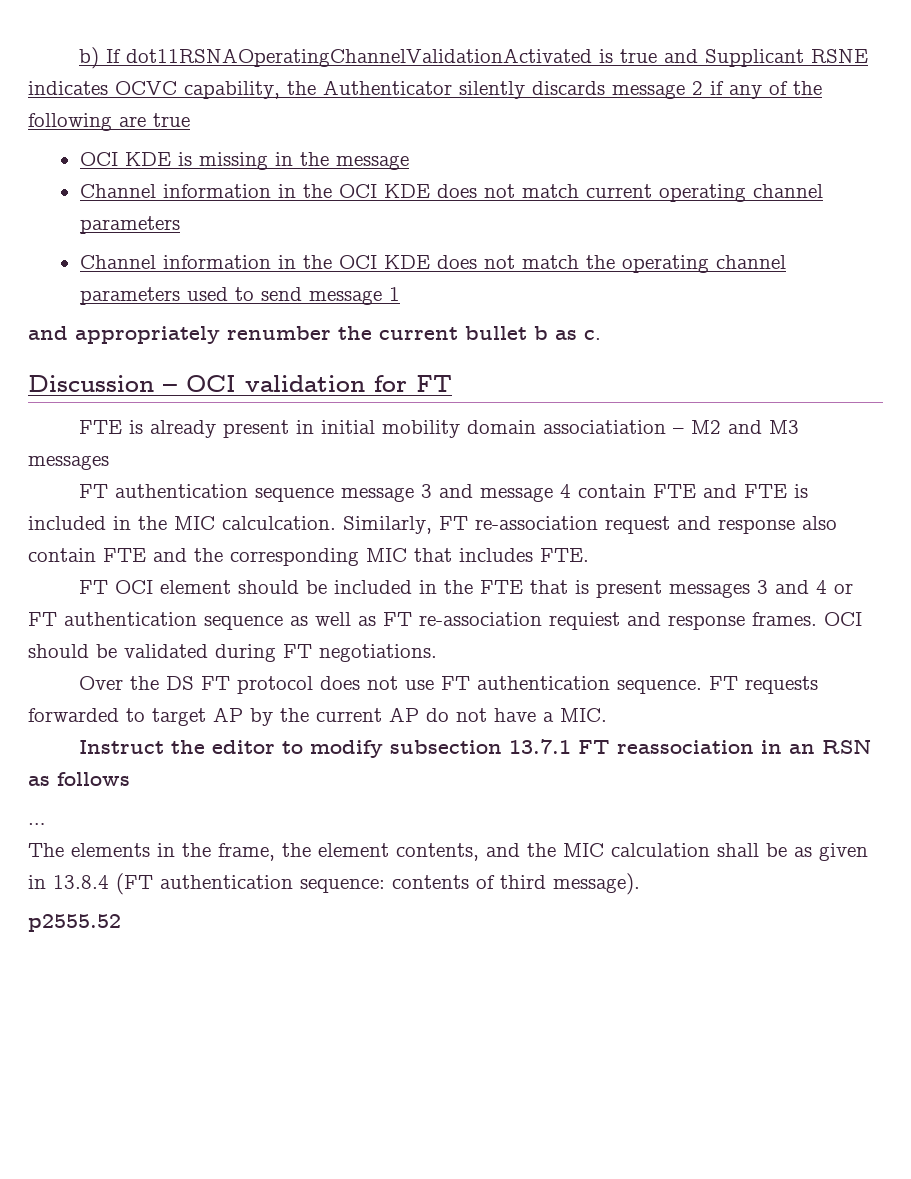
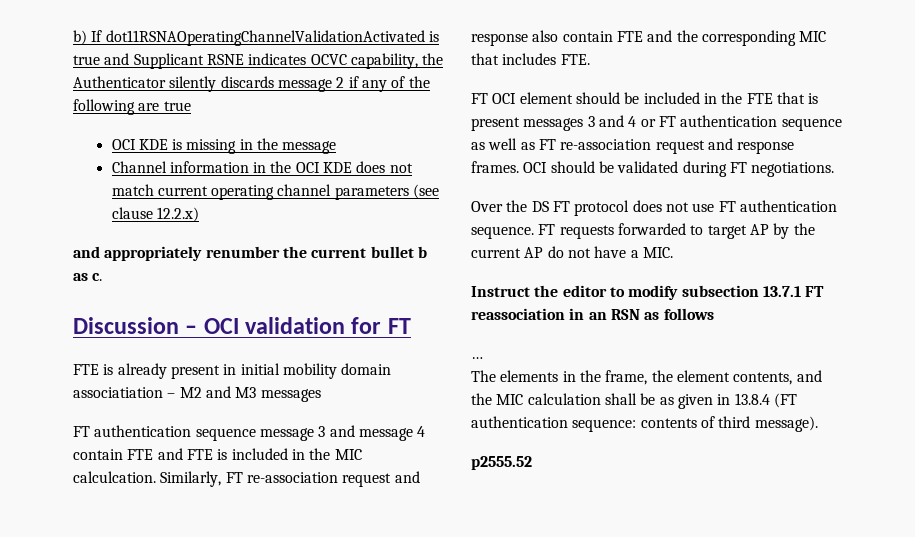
- Channel information in the OCI KDE does not match current operating channel parameters
- Channel information in the OCI KDE does not match the operating channel parameters used to send message 1
+ Channel information in the OCI KDE does not match current operating channel parameters (see clause 12.2.x)
- FT OCI element should be included in the FTE that is present messages 3 and 4 or FT authentication sequence as well as FT re-association requiest and response frames.
+ FT OCI element should be included in the FTE that is present messages 3 and 4 or FT authentication sequence as well as FT re-association request and response frames.

